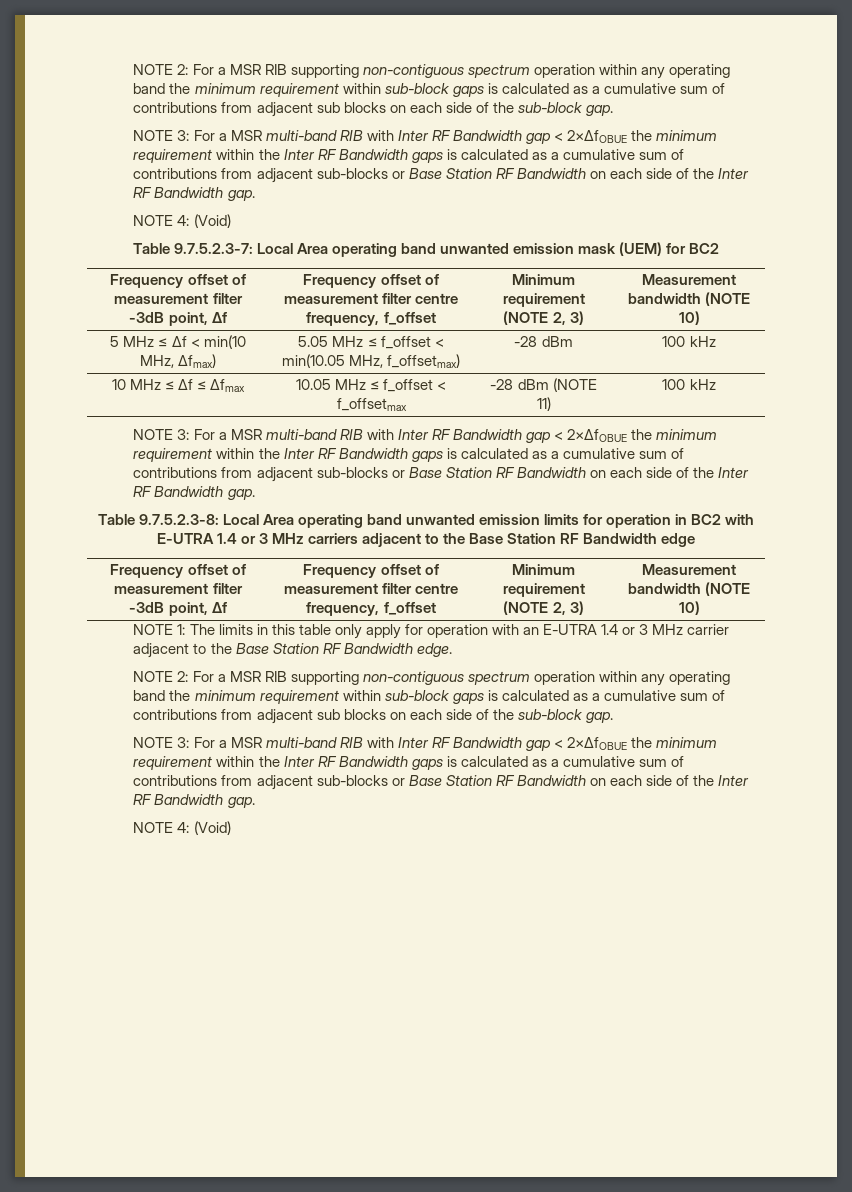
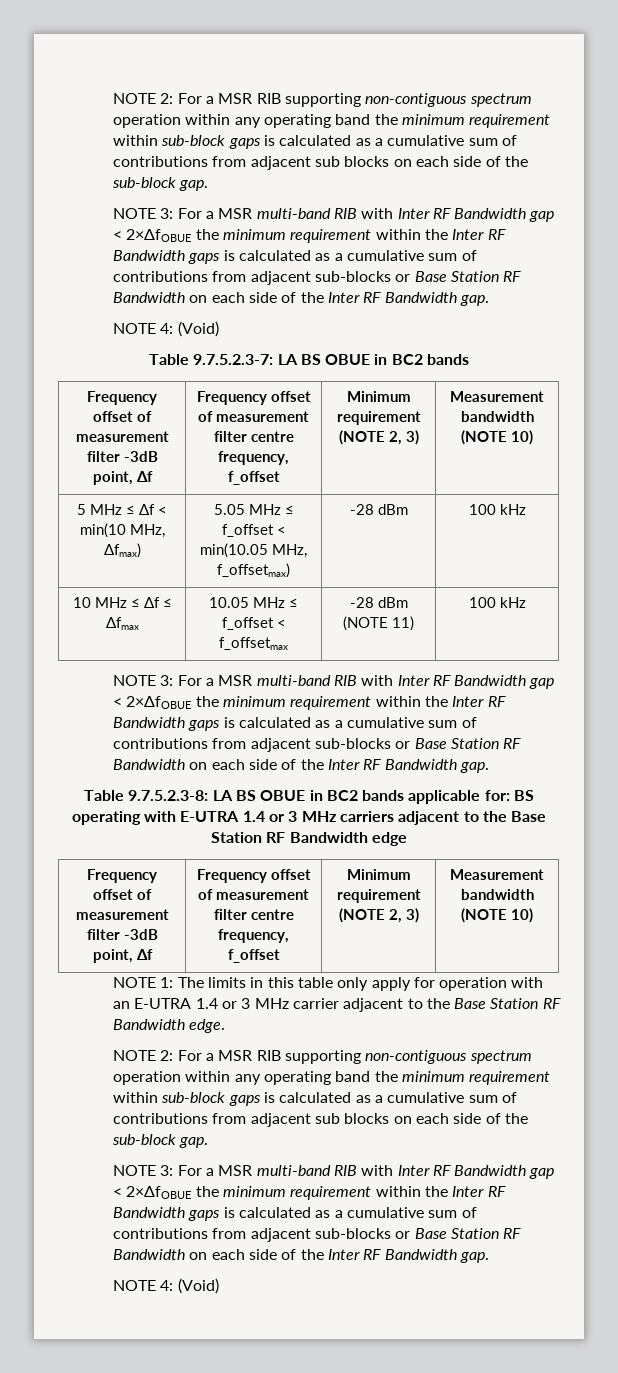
- Table 9.7.5.2.3-7: Local Area operating band unwanted emission mask (UEM) for BC2
+ Table 9.7.5.2.3-7: LA BS OBUE in BC2 bands
- Table 9.7.5.2.3-8: Local Area operating band unwanted emission limits for operation in BC2 with E-UTRA 1.4 or 3 MHz carriers adjacent to the Base Station RF Bandwidth edge
+ Table 9.7.5.2.3-8: LA BS OBUE in BC2 bands applicable for: BS operating with E-UTRA 1.4 or 3 MHz carriers adjacent to the Base Station RF Bandwidth edge

